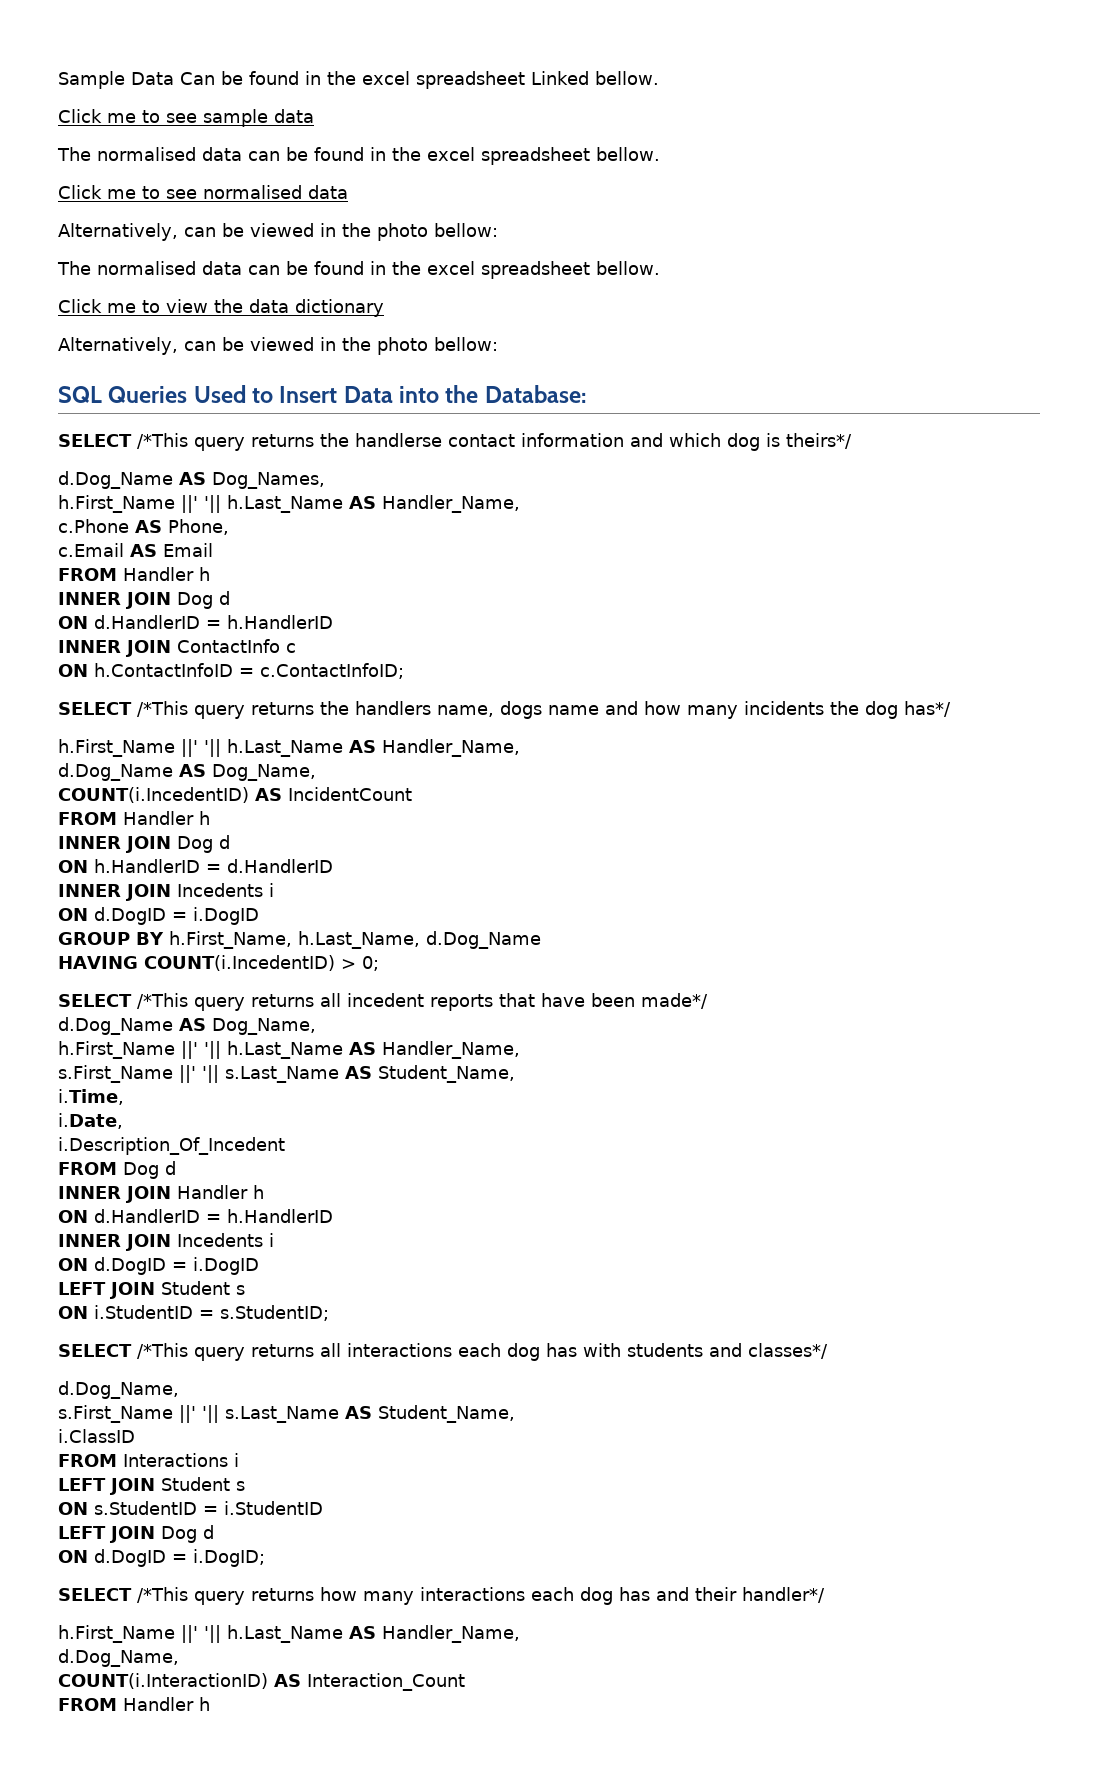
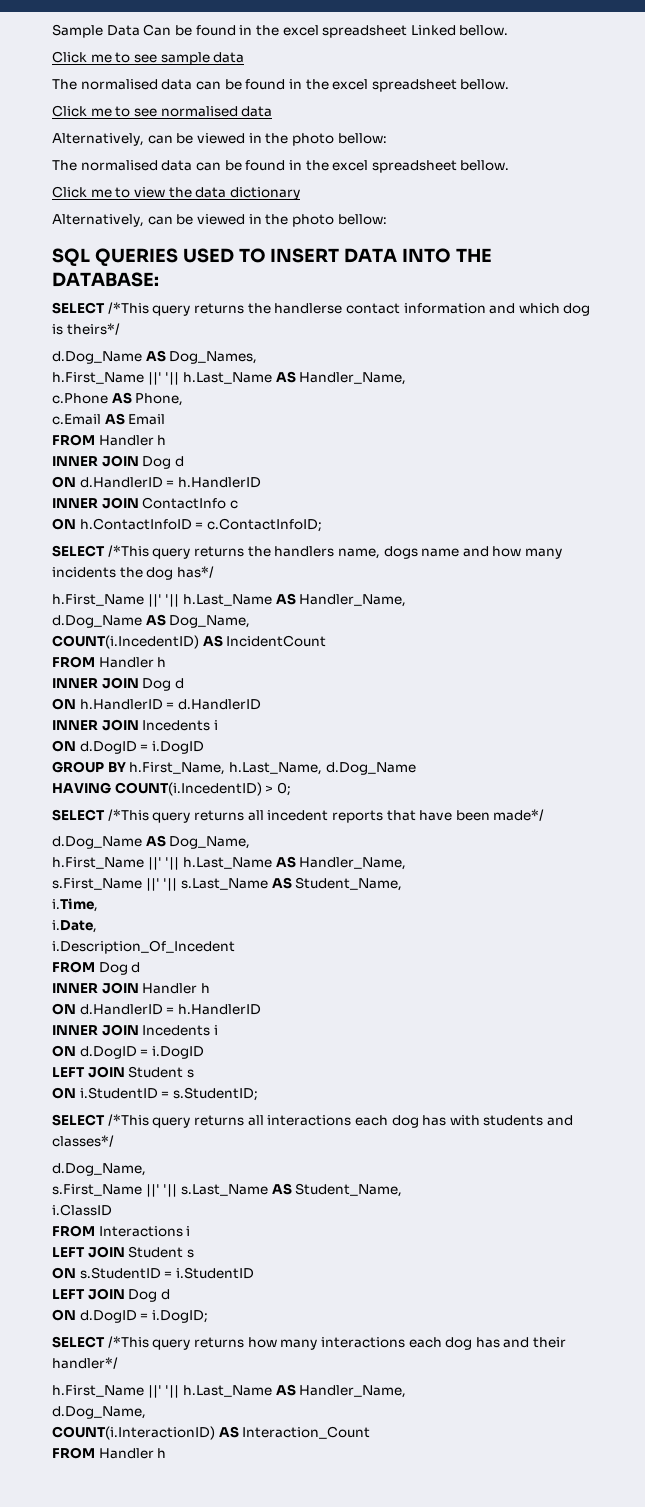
- SQL Queries Used to Insert Data into the Database:
+ SQL QUERIES USED TO INSERT DATA INTO THE DATABASE:

